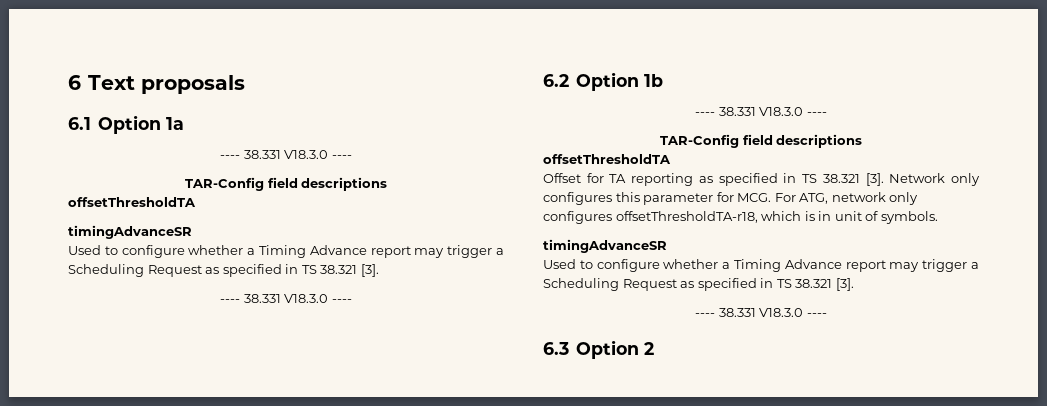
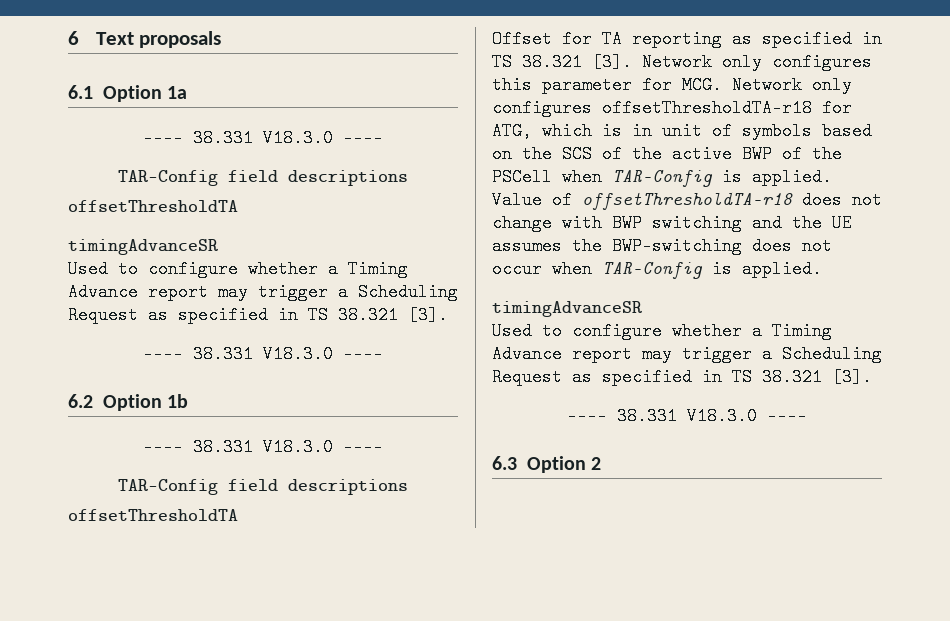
- Network only configures this parameter for MCG. For ATG, network only configures offsetThresholdTA-r18, which is in unit of symbols.
+ Network only configures this parameter for MCG. Network only configures offsetThresholdTA-r18 for ATG, which is in unit of symbols based on the SCS of the active BWP of the PSCell when TAR-Config is applied. Value of offsetThresholdTA-r18 does not change with BWP switching and the UE assumes the BWP-switching does not occur when TAR-Config is applied.

